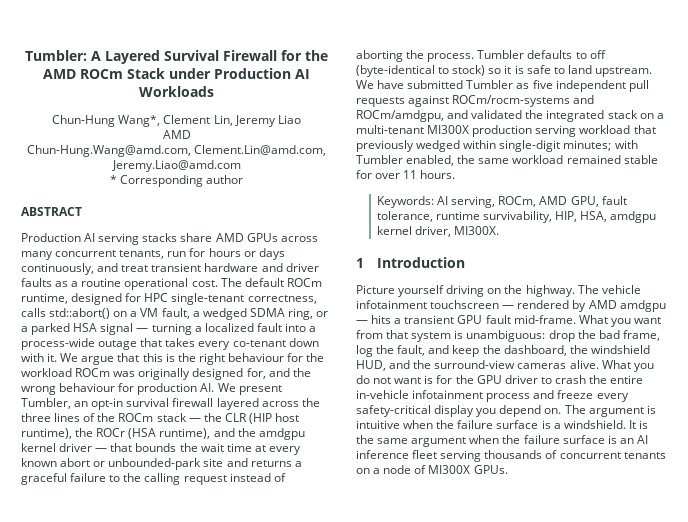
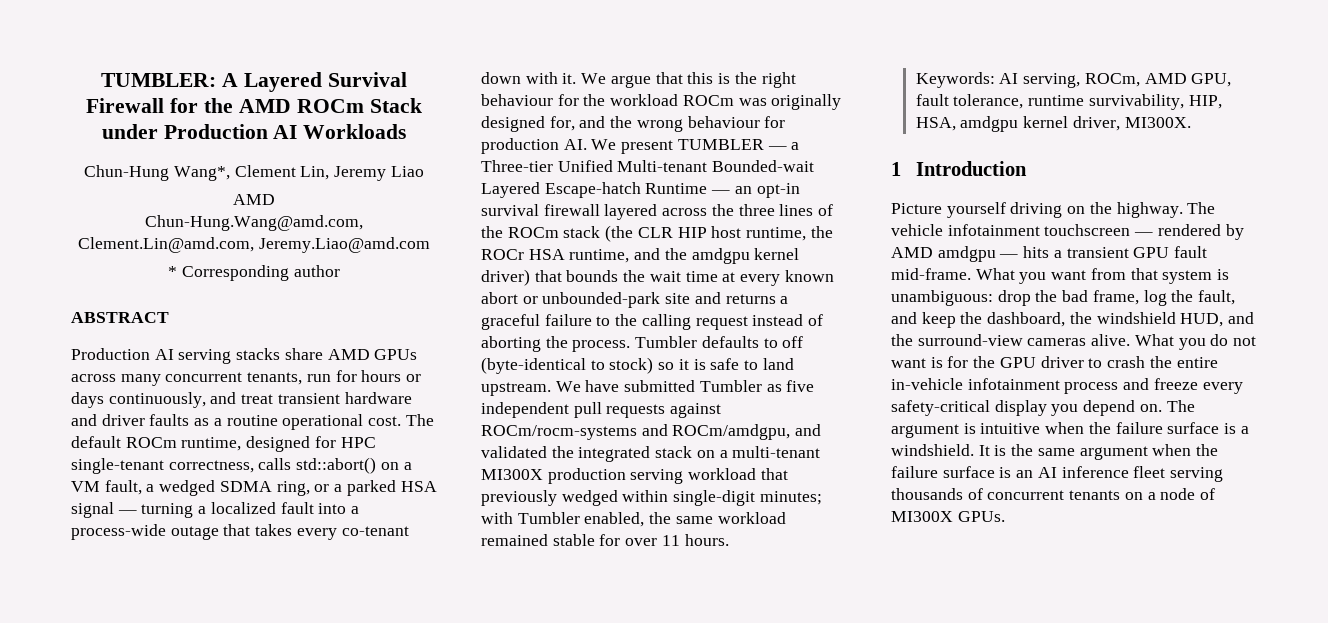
- Tumbler: A Layered Survival Firewall for the AMD ROCm Stack under Production AI Workloads
+ TUMBLER: A Layered Survival Firewall for the AMD ROCm Stack under Production AI Workloads
- We argue that this is the right behaviour for the workload ROCm was originally designed for, and the wrong behaviour for production AI. We present Tumbler, an opt-in survival firewall layered across the three lines of the ROCm stack — the CLR (HIP host runtime), the ROCr (HSA runtime), and the amdgpu kernel driver — that bounds the wait time at every known abort or unbounded-park site and returns a graceful failure to the calling request instead of aborting the process.
+ We argue that this is the right behaviour for the workload ROCm was originally designed for, and the wrong behaviour for production AI. We present TUMBLER — a Three-tier Unified Multi-tenant Bounded-wait Layered Escape-hatch Runtime — an opt-in survival firewall layered across the three lines of the ROCm stack (the CLR HIP host runtime, the ROCr HSA runtime, and the amdgpu kernel driver) that bounds the wait time at every known abort or unbounded-park site and returns a graceful failure to the calling request instead of aborting the process.

